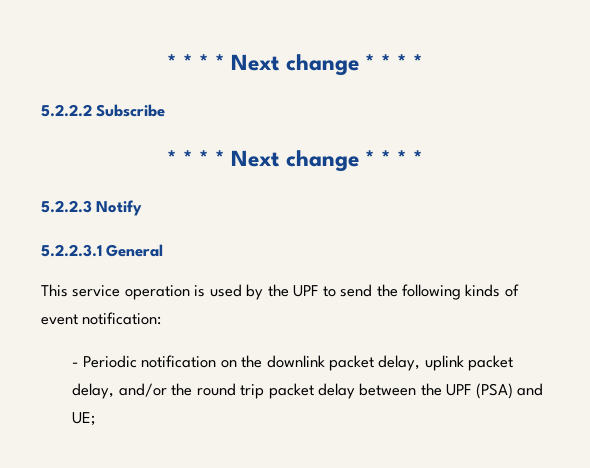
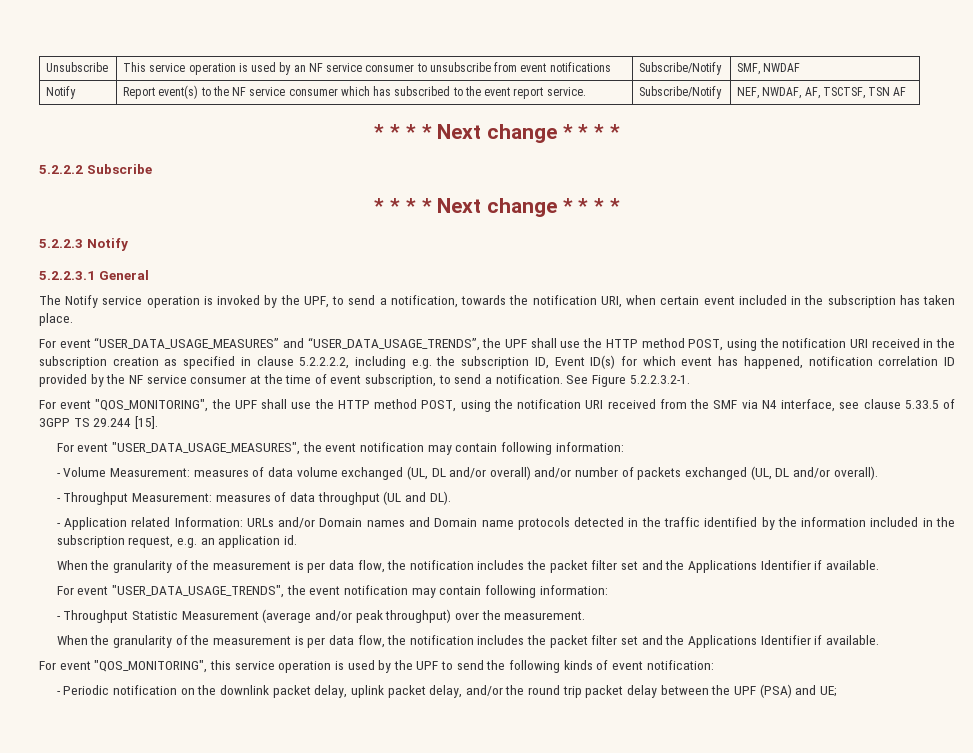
+ Unsubscribe | This service operation is used by an NF service consumer to unsubscribe from event notifications | Subscribe/Notify | SMF, NWDAF
+ Notify | Report event(s) to the NF service consumer which has subscribed to the event report service. | Subscribe/Notify | NEF, NWDAF, AF, TSCTSF, TSN AF
- This service operation is used by the UPF to send the following kinds of event notification:
+ The Notify service operation is invoked by the UPF, to send a notification, towards the notification URI, when certain event included in the subscription has taken place.
+ For event “USER_DATA_USAGE_MEASURES” and “USER_DATA_USAGE_TRENDS”, the UPF shall use the HTTP method POST, using the notification URI received in the subscription creation as specified in clause 5.2.2.2.2, including e.g. the subscription ID, Event ID(s) for which event has happened, notification correlation ID provided by the NF service consumer at the time of event subscription, to send a notification. See Figure 5.2.2.3.2-1.
+ For event "QOS_MONITORING", the UPF shall use the HTTP method POST, using the notification URI received from the SMF via N4 interface, see clause 5.33.5 of 3GPP TS 29.244 [15].
+ For event "USER_DATA_USAGE_MEASURES", the event notification may contain following information:
+ - Volume Measurement: measures of data volume exchanged (UL, DL and/or overall) and/or number of packets exchanged (UL, DL and/or overall).
+ - Throughput Measurement: measures of data throughput (UL and DL).
+ - Application related Information: URLs and/or Domain names and Domain name protocols detected in the traffic identified by the information included in the subscription request, e.g. an application id.
+ When the granularity of the measurement is per data flow, the notification includes the packet filter set and the Applications Identifier if available.
+ For event "USER_DATA_USAGE_TRENDS", the event notification may contain following information:
+ - Throughput Statistic Measurement (average and/or peak throughput) over the measurement.
+ When the granularity of the measurement is per data flow, the notification includes the packet filter set and the Applications Identifier if available.
+ For event "QOS_MONITORING", this service operation is used by the UPF to send the following kinds of event notification:

